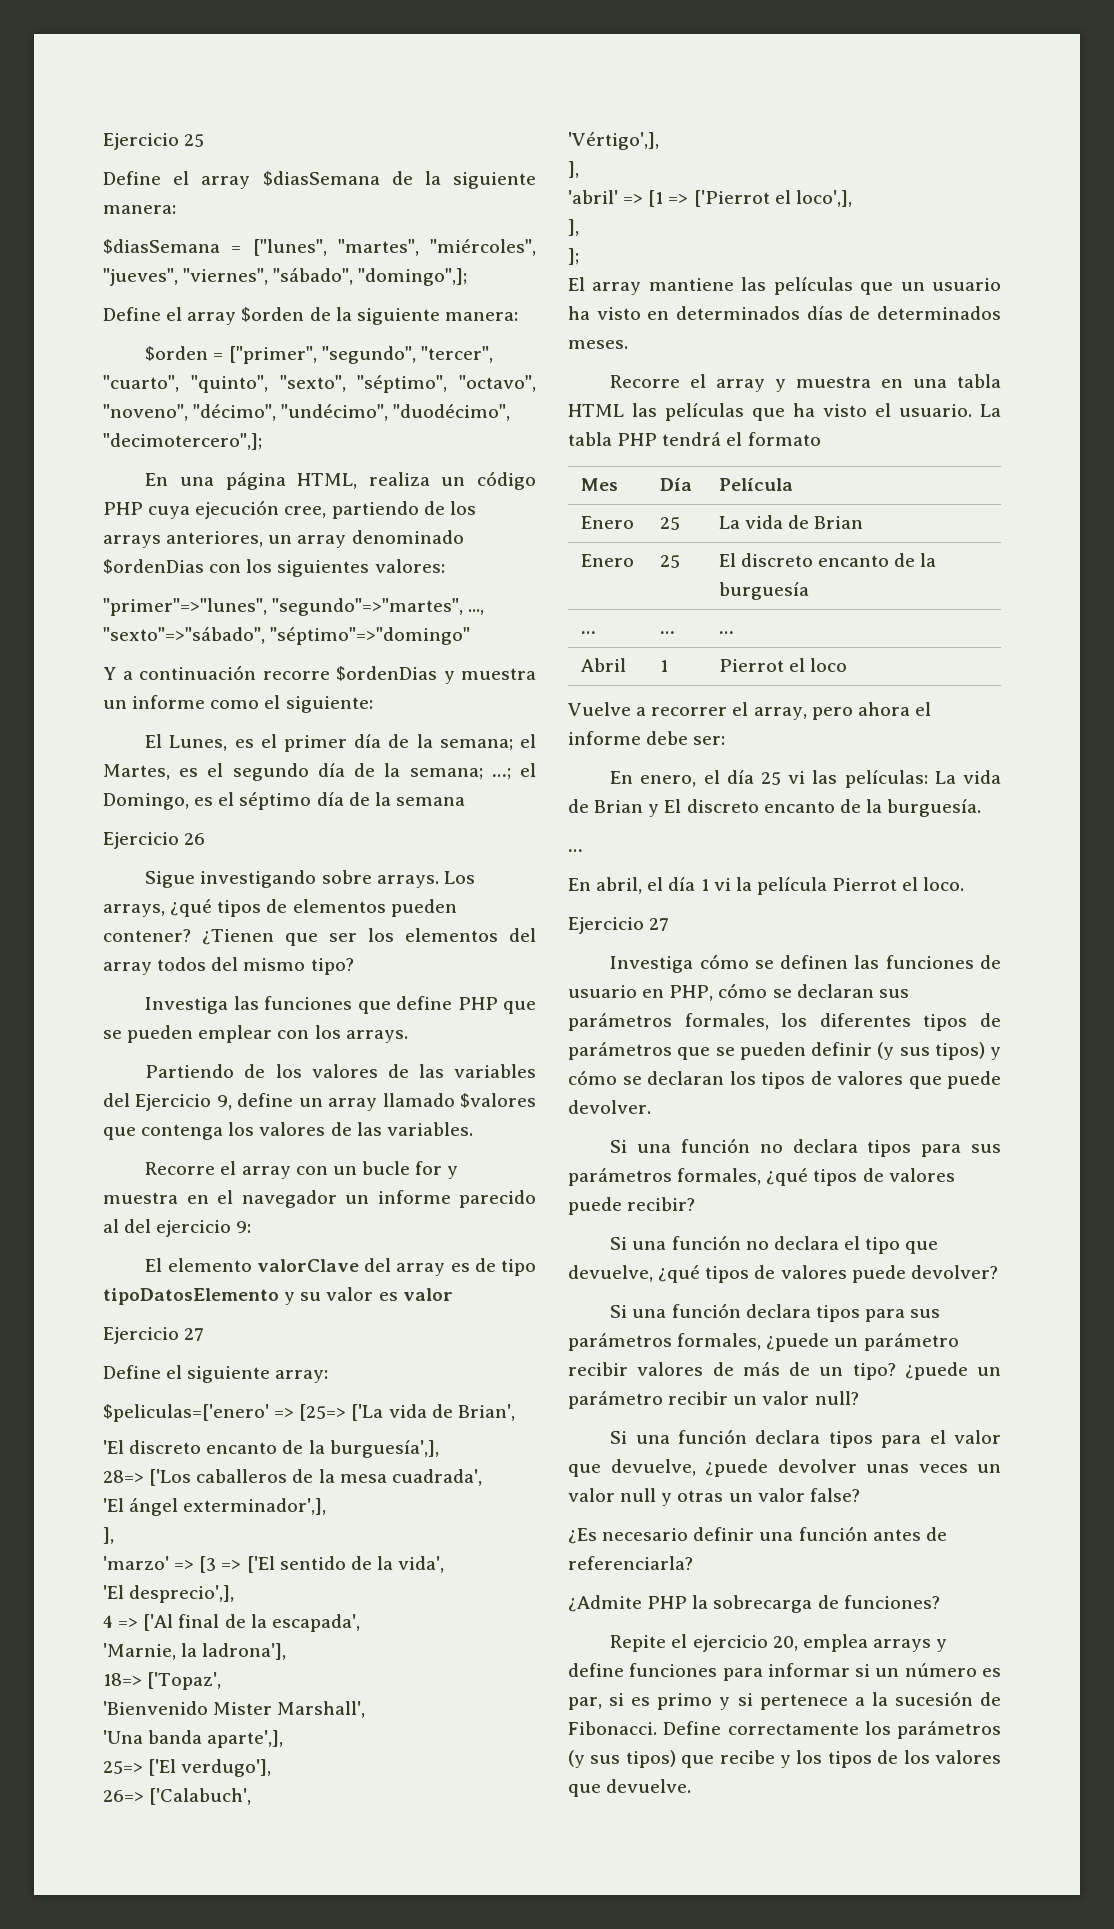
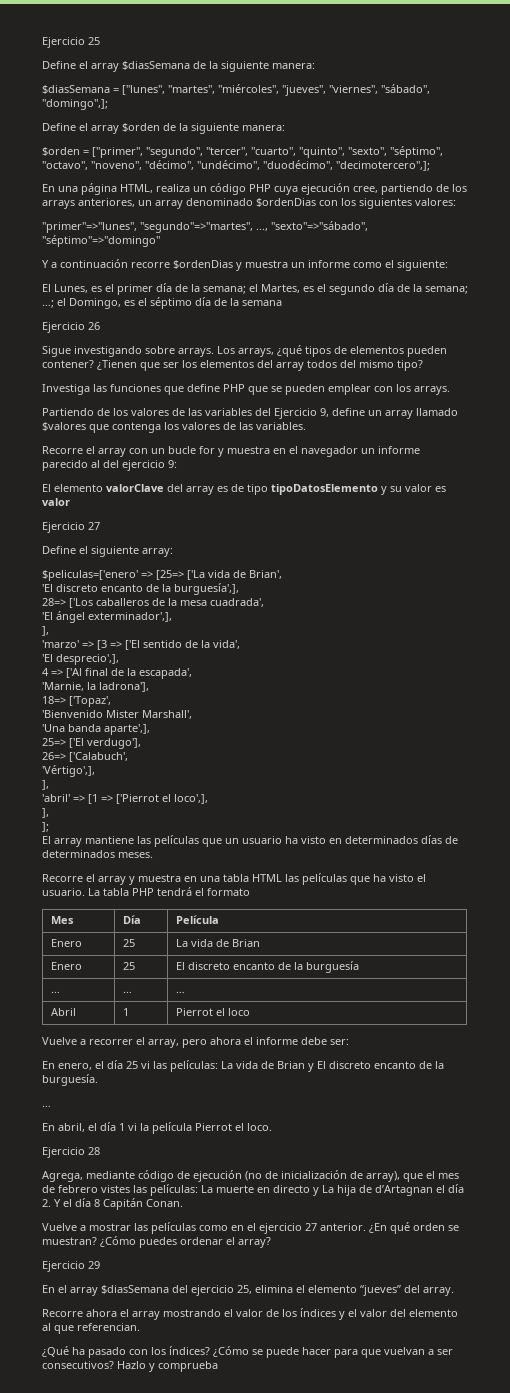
  En abril, el día 1 vi la película Pierrot el loco.
- Ejercicio 27
- Investiga cómo se definen las funciones de usuario en PHP, cómo se declaran sus parámetros formales, los diferentes tipos de parámetros que se pueden definir (y sus tipos) y cómo se declaran los tipos de valores que puede devolver.
- Si una función no declara tipos para sus parámetros formales, ¿qué tipos de valores puede recibir?
- Si una función no declara el tipo que devuelve, ¿qué tipos de valores puede devolver?
- Si una función declara tipos para sus parámetros formales, ¿puede un parámetro recibir valores de más de un tipo? ¿puede un parámetro recibir un valor null?
- Si una función declara tipos para el valor que devuelve, ¿puede devolver unas veces un valor null y otras un valor false?
- ¿Es necesario definir una función antes de referenciarla?
- ¿Admite PHP la sobrecarga de funciones?
- Repite el ejercicio 20, emplea arrays y define funciones para informar si un número es par, si es primo y si pertenece a la sucesión de Fibonacci. Define correctamente los parámetros (y sus tipos) que recibe y los tipos de los valores que devuelve.
+ Ejercicio 28
+ Agrega, mediante código de ejecución (no de inicialización de array), que el mes de febrero vistes las películas: La muerte en directo y La hija de d’Artagnan el día 2. Y el día 8 Capitán Conan.
+ Vuelve a mostrar las películas como en el ejercicio 27 anterior. ¿En qué orden se muestran? ¿Cómo puedes ordenar el array?
+ Ejercicio 29
+ En el array $diasSemana del ejercicio 25, elimina el elemento “jueves” del array.
+ Recorre ahora el array mostrando el valor de los índices y el valor del elemento al que referencian.
+ ¿Qué ha pasado con los índices? ¿Cómo se puede hacer para que vuelvan a ser consecutivos? Hazlo y comprueba

